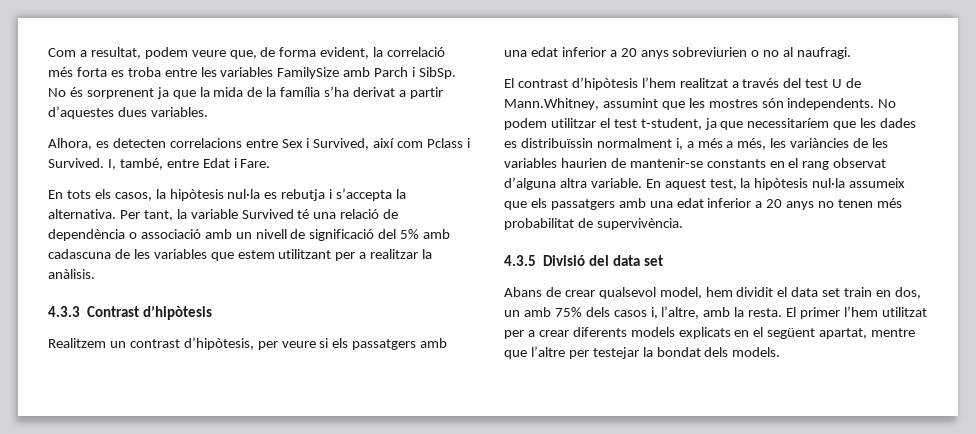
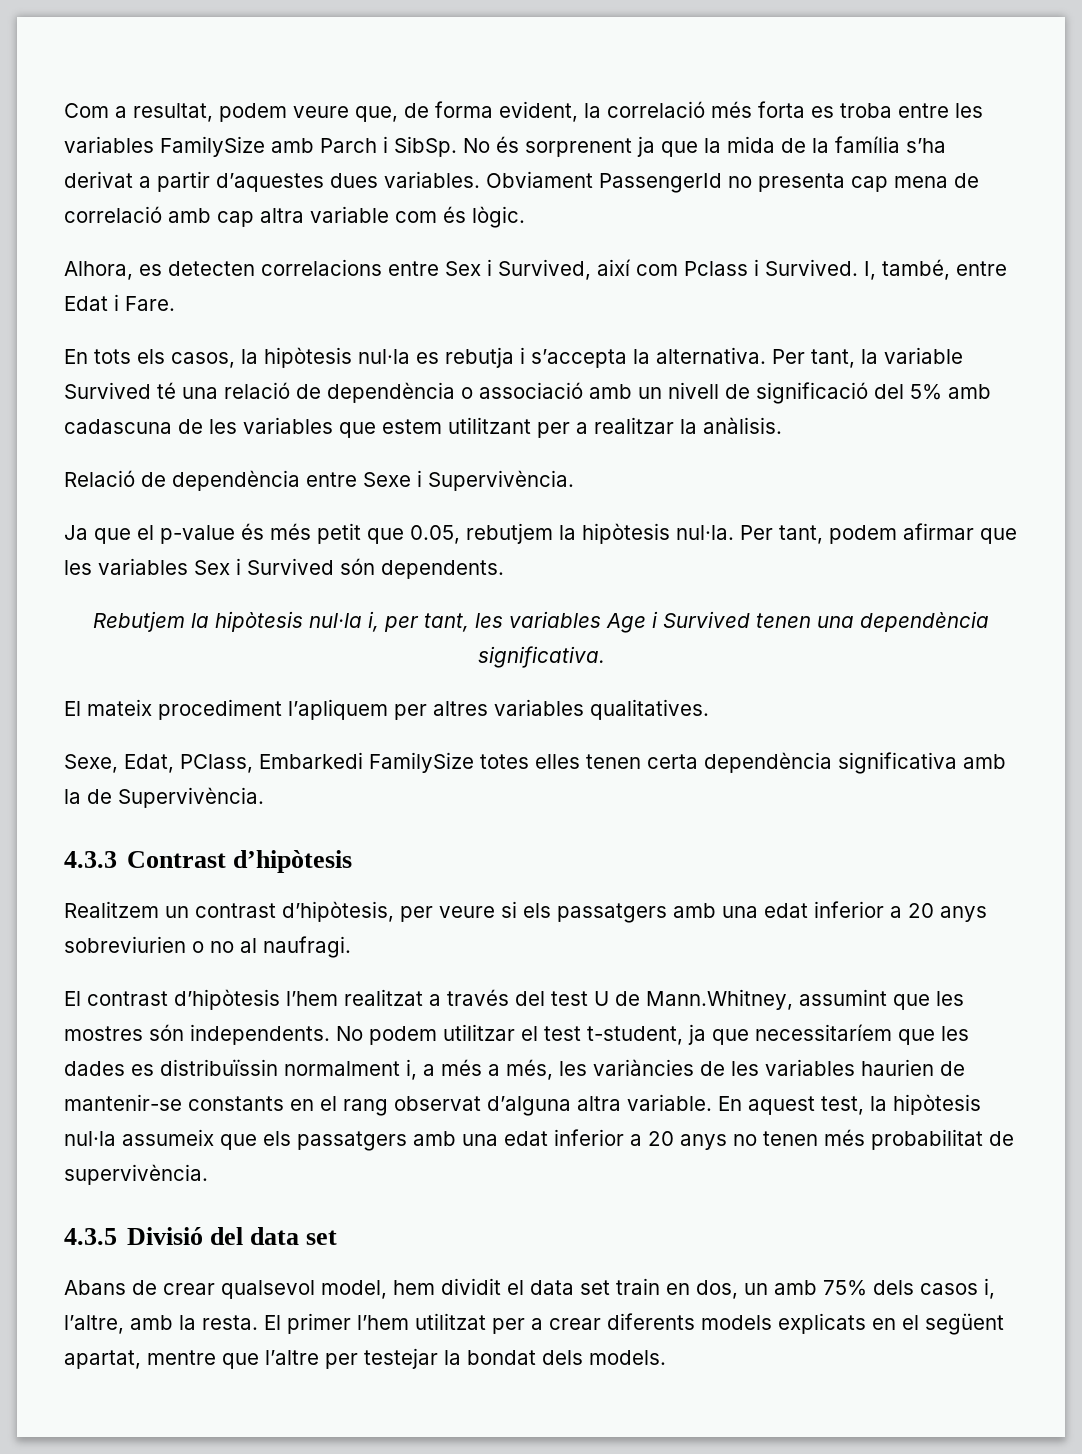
+ Obviament PassengerId no presenta cap mena de correlació amb cap altra variable com és lògic.
+ Relació de dependència entre Sexe i Supervivència.
+ Ja que el p-value és més petit que 0.05, rebutjem la hipòtesis nul·la. Per tant, podem afirmar que les variables Sex i Survived són dependents.
+ Rebutjem la hipòtesis nul·la i, per tant, les variables Age i Survived tenen una dependència significativa.
+ El mateix procediment l’apliquem per altres variables qualitatives.
+ Sexe, Edat, PClass, Embarkedi FamilySize totes elles tenen certa dependència significativa amb la de Supervivència.

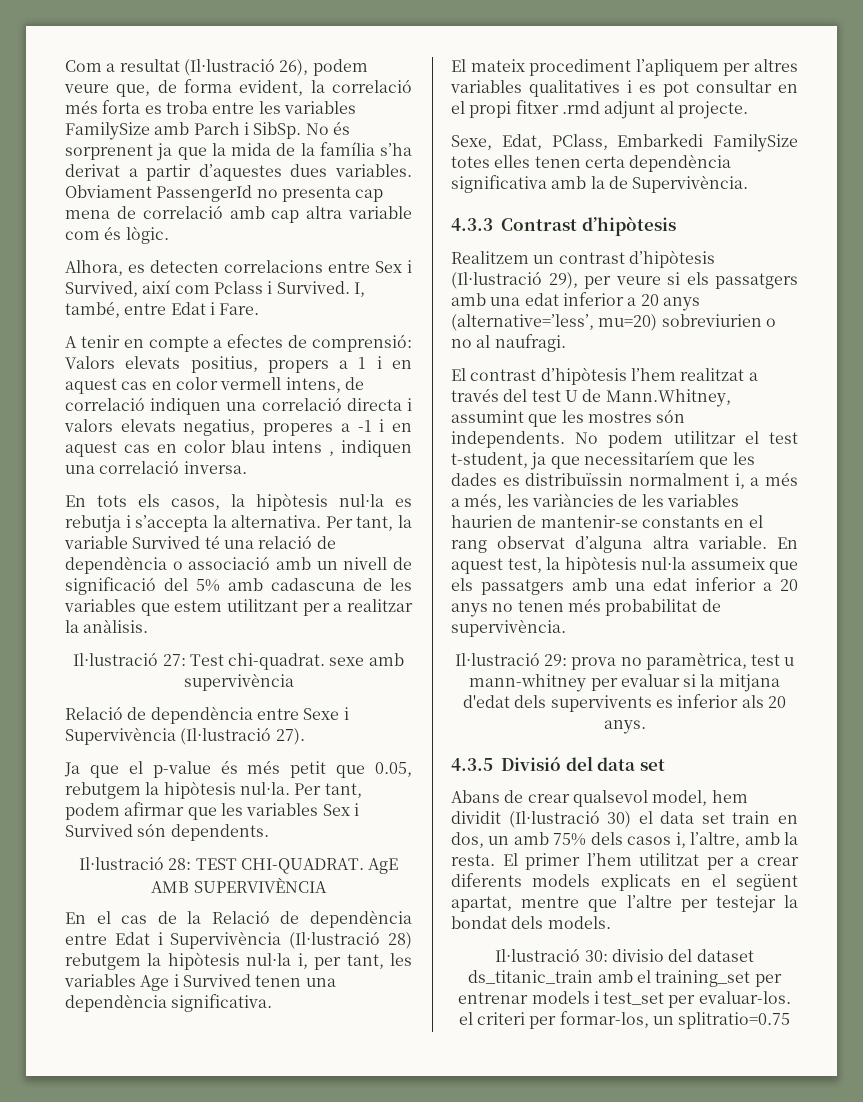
- Com a resultat, podem veure que, de forma evident, la correlació més forta es troba entre les variables FamilySize amb Parch i SibSp.
+ Com a resultat (Il·lustració 26), podem veure que, de forma evident, la correlació més forta es troba entre les variables FamilySize amb Parch i SibSp.
+ A tenir en compte a efectes de comprensió: Valors elevats positius, propers a 1 i en aquest cas en color vermell intens, de correlació indiquen una correlació directa i valors elevats negatius, properes a -1 i en aquest cas en color blau intens , indiquen una correlació inversa.
+ Il·lustració 27: Test chi-quadrat. sexe amb supervivència
- Relació de dependència entre Sexe i Supervivència.
+ Relació de dependència entre Sexe i Supervivència (Il·lustració 27).
- Ja que el p-value és més petit que 0.05, rebutjem la hipòtesis nul·la.
+ Ja que el p-value és més petit que 0.05, rebutgem la hipòtesis nul·la.
- Rebutjem la hipòtesis nul·la i, per tant, les variables Age i Survived tenen una dependència significativa.
+ Il·lustració 28: TEST CHI-QUADRAT. AgE AMB SUPERVIVÈNCIA
+ En el cas de la Relació de dependència entre Edat i Supervivència (Il·lustració 28) rebutgem la hipòtesis nul·la i, per tant, les variables Age i Survived tenen una dependència significativa.
- El mateix procediment l’apliquem per altres variables qualitatives.
+ El mateix procediment l’apliquem per altres variables qualitatives i es pot consultar en el propi fitxer .rmd adjunt al projecte.
- Realitzem un contrast d’hipòtesis, per veure si els passatgers amb una edat inferior a 20 anys sobreviurien o no al naufragi.
+ Realitzem un contrast d’hipòtesis (Il·lustració 29), per veure si els passatgers amb una edat inferior a 20 anys (alternative=’less’, mu=20) sobreviurien o no al naufragi.
+ Il·lustració 29: prova no paramètrica, test u mann-whitney per evaluar si la mitjana d'edat dels supervivents es inferior als 20 anys.
- Abans de crear qualsevol model, hem dividit el data set train en dos, un amb 75% dels casos i, l’altre, amb la resta.
+ Abans de crear qualsevol model, hem dividit (Il·lustració 30) el data set train en dos, un amb 75% dels casos i, l’altre, amb la resta.
+ Il·lustració 30: divisio del dataset ds_titanic_train amb el training_set per entrenar models i test_set per evaluar-los. el criteri per formar-los, un splitratio=0.75

